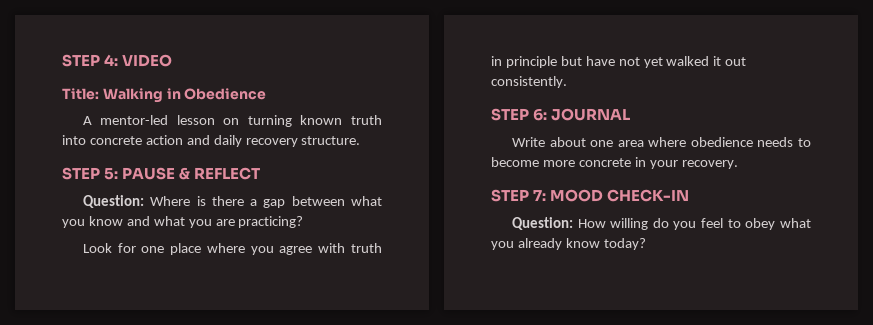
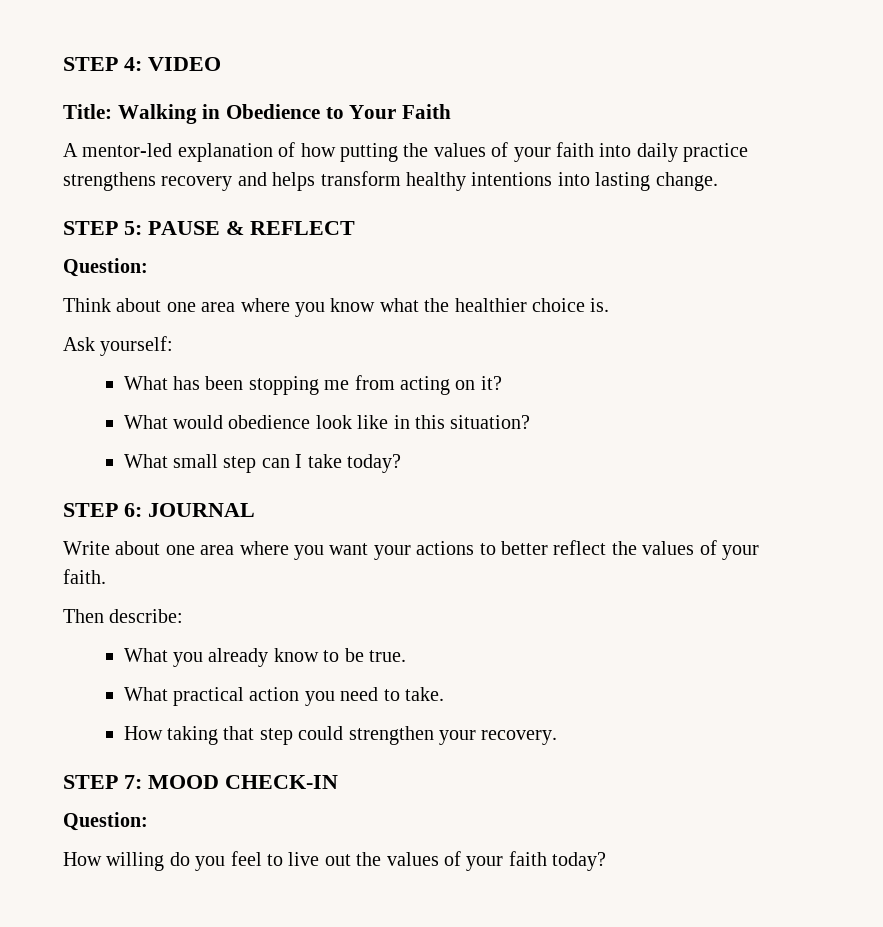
- Title: Walking in Obedience
+ Title: Walking in Obedience to Your Faith
- A mentor-led lesson on turning known truth into concrete action and daily recovery structure.
+ A mentor-led explanation of how putting the values of your faith into daily practice strengthens recovery and helps transform healthy intentions into lasting change.
  STEP 5: PAUSE & REFLECT
- Question: Where is there a gap between what you know and what you are practicing?
- Look for one place where you agree with truth in principle but have not yet walked it out consistently.
+ Question:
+ Think about one area where you know what the healthier choice is.
+ Ask yourself:
+ What has been stopping me from acting on it?
+ What would obedience look like in this situation?
+ What small step can I take today?
- Write about one area where obedience needs to become more concrete in your recovery.
+ Write about one area where you want your actions to better reflect the values of your faith.
+ Then describe:
+ What you already know to be true.
+ What practical action you need to take.
+ How taking that step could strengthen your recovery.
  STEP 7: MOOD CHECK-IN
- Question: How willing do you feel to obey what you already know today?
+ Question:
+ How willing do you feel to live out the values of your faith today?

